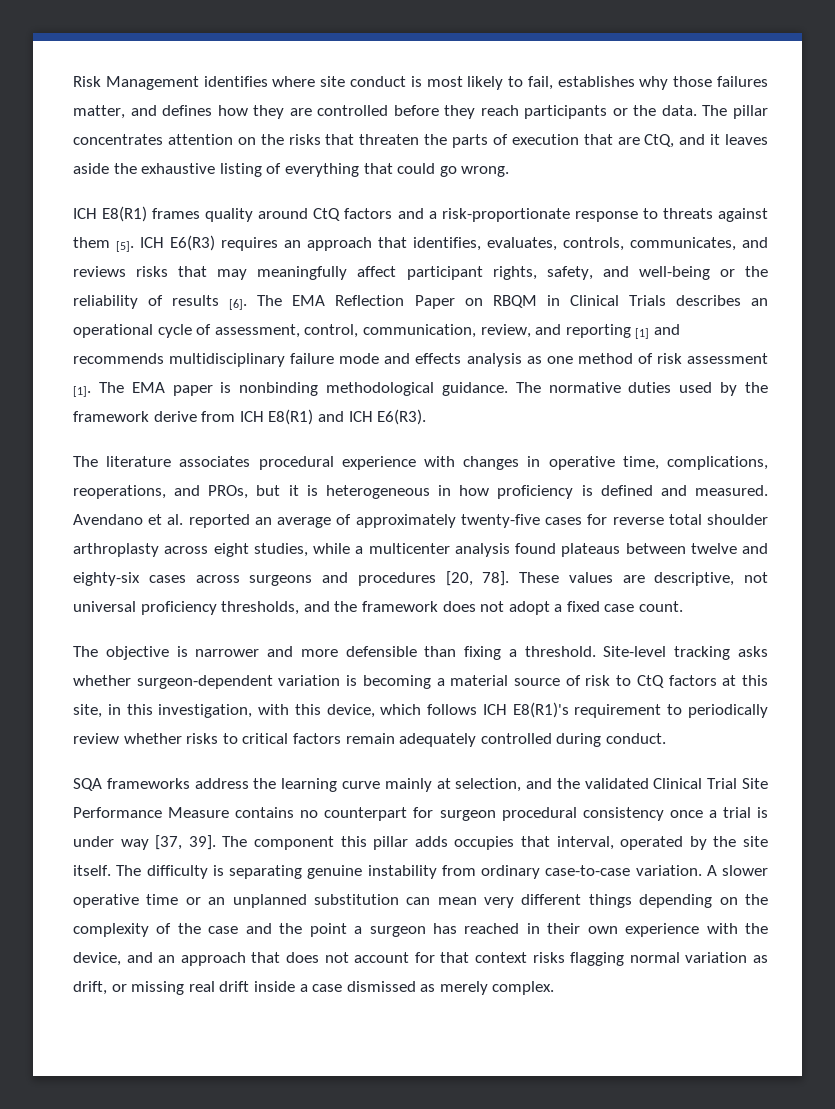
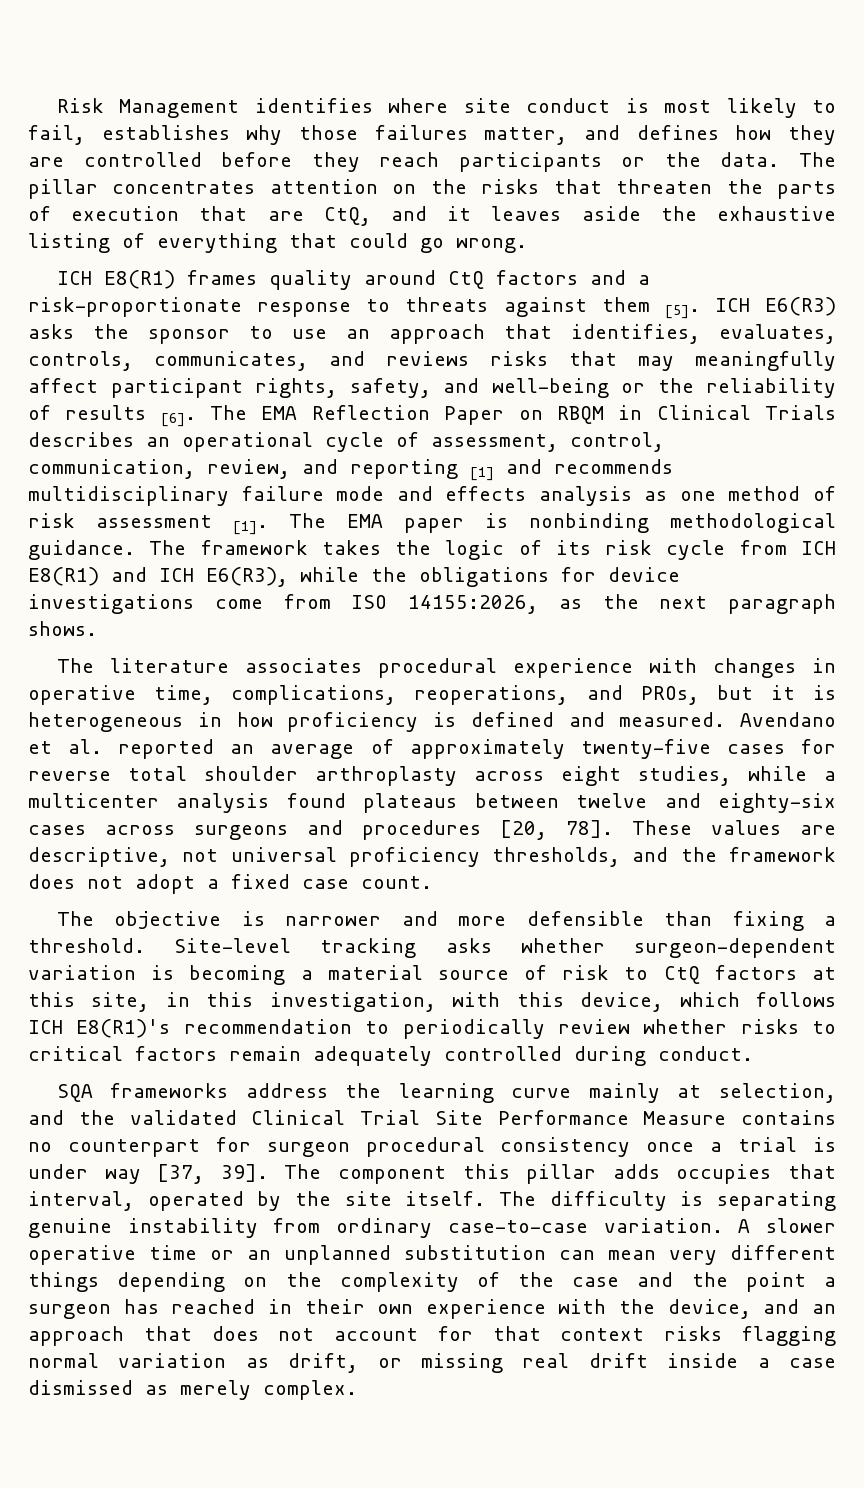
- ICH E6(R3) requires an approach that identifies, evaluates, controls, communicates, and reviews risks that may meaningfully affect participant rights, safety, and well-being or the reliability of results [6].
+ ICH E6(R3) asks the sponsor to use an approach that identifies, evaluates, controls, communicates, and reviews risks that may meaningfully affect participant rights, safety, and well-being or the reliability of results [6].
- The normative duties used by the framework derive from ICH E8(R1) and ICH E6(R3).
+ The framework takes the logic of its risk cycle from ICH E8(R1) and ICH E6(R3), while the obligations for device investigations come from ISO 14155:2026, as the next paragraph shows.
- Site-level tracking asks whether surgeon-dependent variation is becoming a material source of risk to CtQ factors at this site, in this investigation, with this device, which follows ICH E8(R1)'s requirement to periodically review whether risks to critical factors remain adequately controlled during conduct.
+ Site-level tracking asks whether surgeon-dependent variation is becoming a material source of risk to CtQ factors at this site, in this investigation, with this device, which follows ICH E8(R1)'s recommendation to periodically review whether risks to critical factors remain adequately controlled during conduct.

